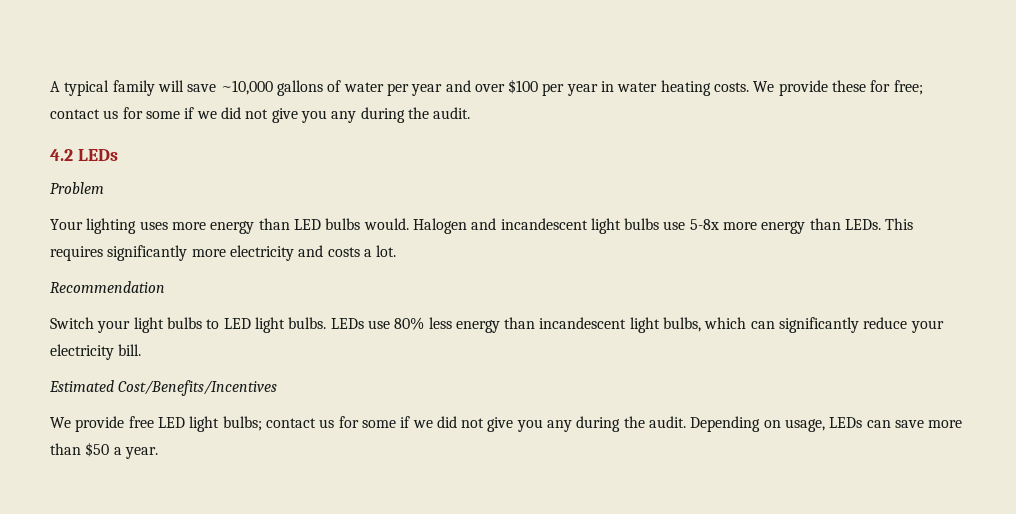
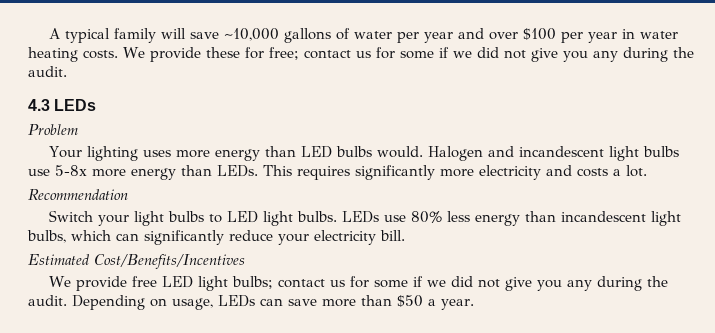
- 4.2 LEDs
+ 4.3 LEDs

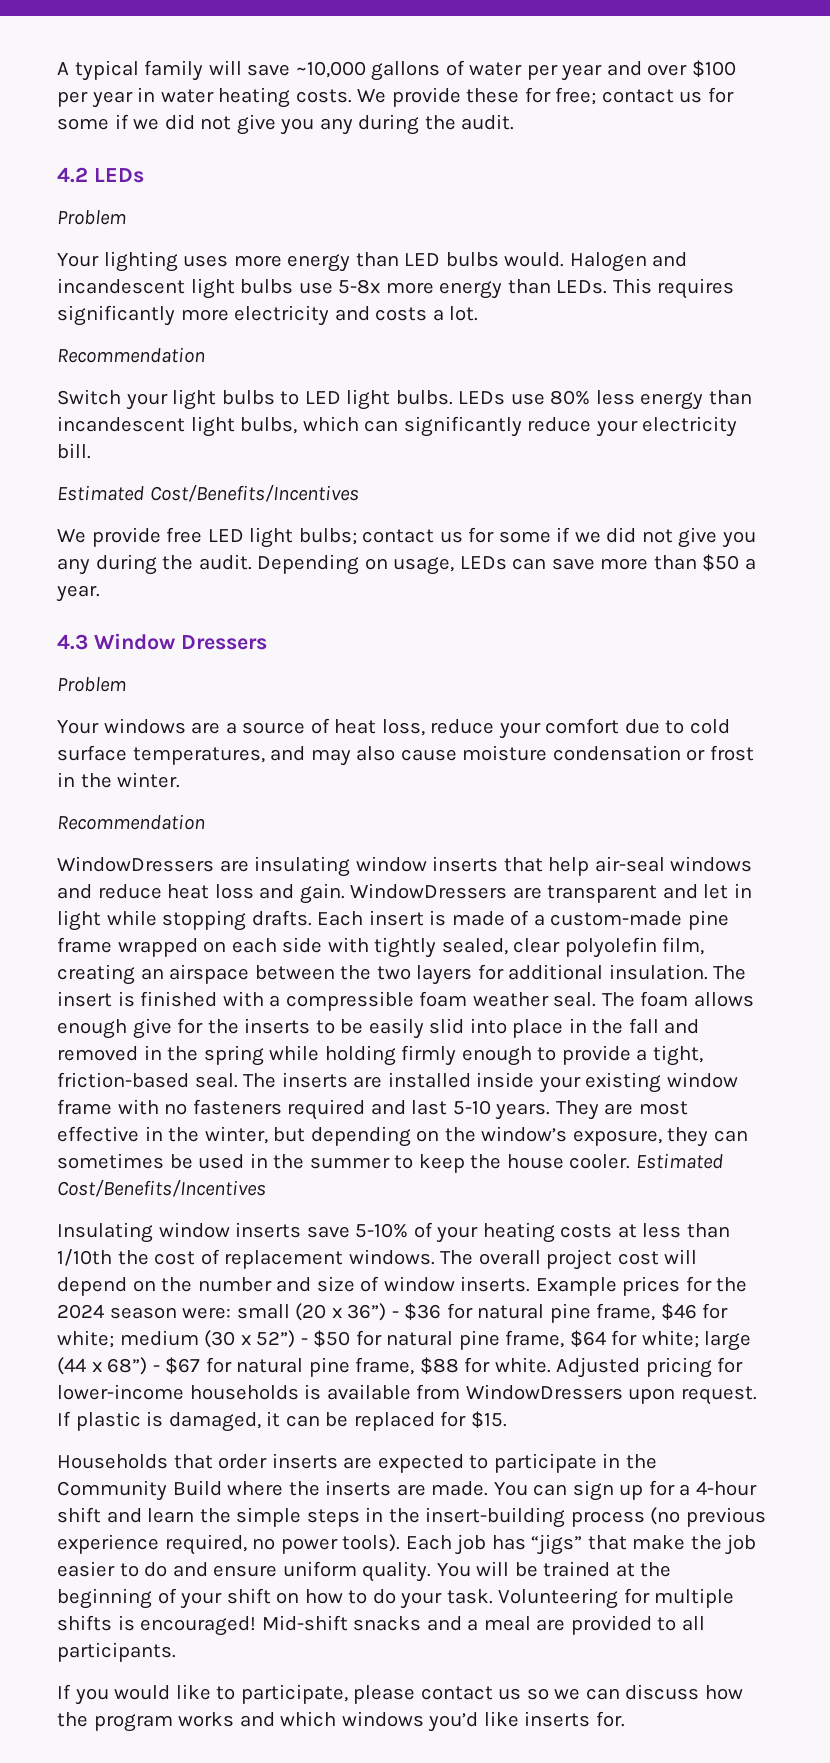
- 4.3 LEDs
+ 4.2 LEDs
+ 4.3 Window Dressers
+ Problem
+ Your windows are a source of heat loss, reduce your comfort due to cold surface temperatures, and may also cause moisture condensation or frost in the winter.
+ Recommendation
+ WindowDressers are insulating window inserts that help air-seal windows and reduce heat loss and gain. WindowDressers are transparent and let in light while stopping drafts. Each insert is made of a custom-made pine frame wrapped on each side with tightly sealed, clear polyolefin film, creating an airspace between the two layers for additional insulation. The insert is finished with a compressible foam weather seal. The foam allows enough give for the inserts to be easily slid into place in the fall and removed in the spring while holding firmly enough to provide a tight, friction-based seal. The inserts are installed inside your existing window frame with no fasteners required and last 5-10 years. They are most effective in the winter, but depending on the window’s exposure, they can sometimes be used in the summer to keep the house cooler. Estimated Cost/Benefits/Incentives
+ Insulating window inserts save 5-10% of your heating costs at less than 1/10th the cost of replacement windows. The overall project cost will depend on the number and size of window inserts. Example prices for the 2024 season were: small (20 x 36”) - $36 for natural pine frame, $46 for white; medium (30 x 52”) - $50 for natural pine frame, $64 for white; large (44 x 68”) - $67 for natural pine frame, $88 for white. Adjusted pricing for lower-income households is available from WindowDressers upon request. If plastic is damaged, it can be replaced for $15.
+ Households that order inserts are expected to participate in the Community Build where the inserts are made. You can sign up for a 4-hour shift and learn the simple steps in the insert-building process (no previous experience required, no power tools). Each job has “jigs” that make the job easier to do and ensure uniform quality. You will be trained at the beginning of your shift on how to do your task. Volunteering for multiple shifts is encouraged! Mid-shift snacks and a meal are provided to all participants.
+ If you would like to participate, please contact us so we can discuss how the program works and which windows you’d like inserts for.

